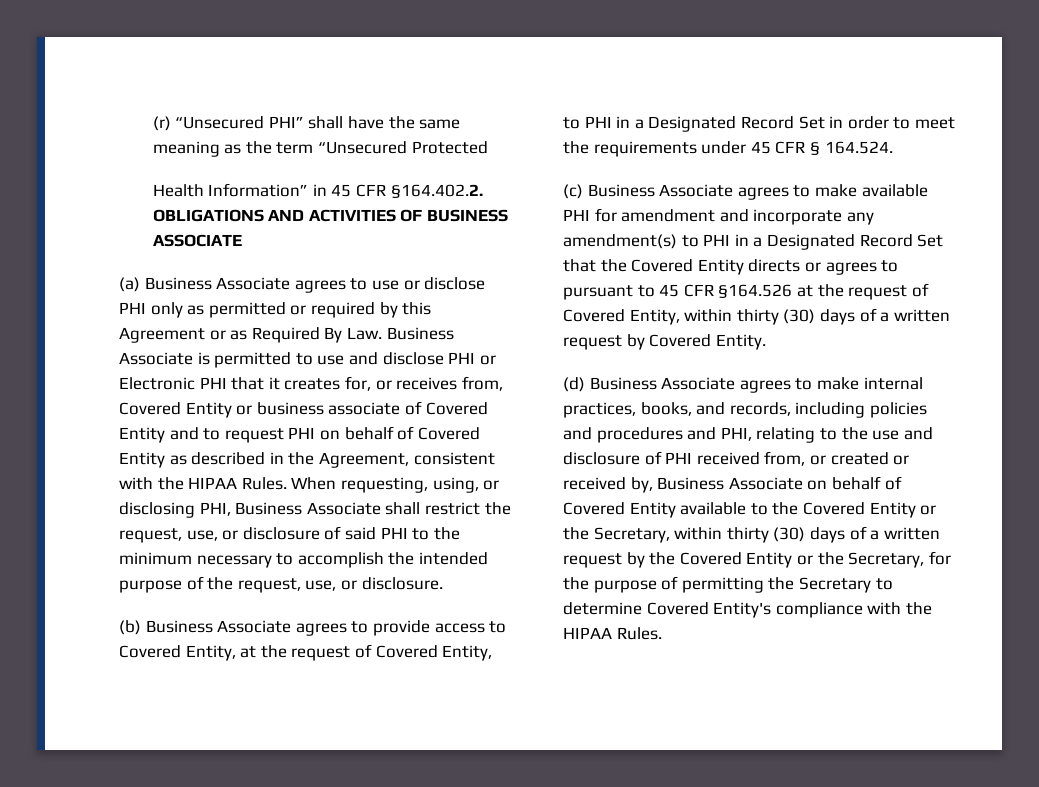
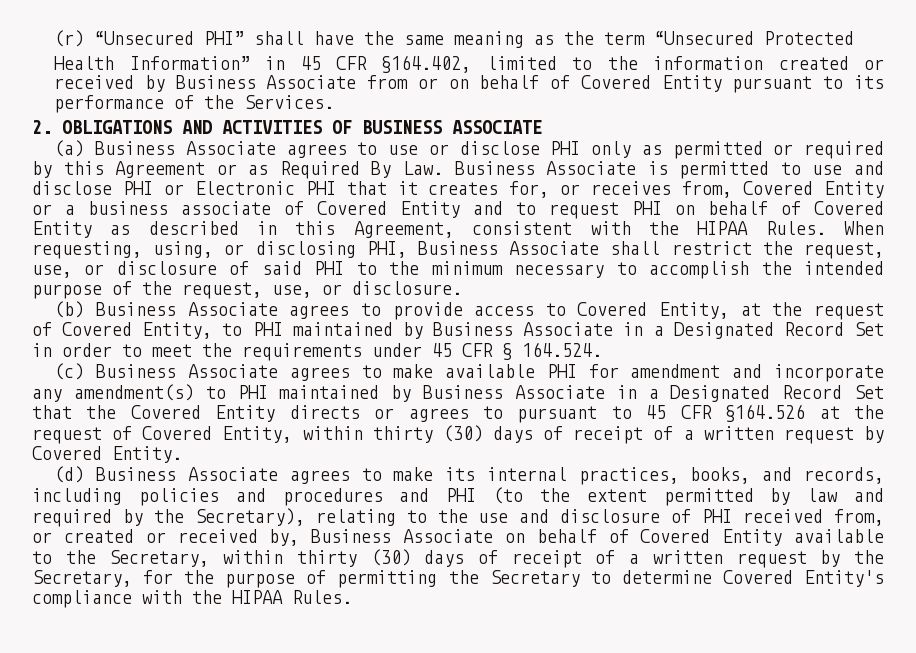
- Health Information” in 45 CFR §164.402.2. OBLIGATIONS AND ACTIVITIES OF BUSINESS ASSOCIATE
+ Health Information” in 45 CFR §164.402, limited to the information created or received by Business Associate from or on behalf of Covered Entity pursuant to its performance of the Services.
+ 2. OBLIGATIONS AND ACTIVITIES OF BUSINESS ASSOCIATE
- (a) Business Associate agrees to use or disclose PHI only as permitted or required by this Agreement or as Required By Law. Business Associate is permitted to use and disclose PHI or Electronic PHI that it creates for, or receives from, Covered Entity or business associate of Covered Entity and to request PHI on behalf of Covered Entity as described in the Agreement, consistent with the HIPAA Rules.
+ (a) Business Associate agrees to use or disclose PHI only as permitted or required by this Agreement or as Required By Law. Business Associate is permitted to use and disclose PHI or Electronic PHI that it creates for, or receives from, Covered Entity or a business associate of Covered Entity and to request PHI on behalf of Covered Entity as described in this Agreement, consistent with the HIPAA Rules.
- (b) Business Associate agrees to provide access to Covered Entity, at the request of Covered Entity, to PHI in a Designated Record Set in order to meet the requirements under 45 CFR § 164.524.
+ (b) Business Associate agrees to provide access to Covered Entity, at the request of Covered Entity, to PHI maintained by Business Associate in a Designated Record Set in order to meet the requirements under 45 CFR § 164.524.
- (c) Business Associate agrees to make available PHI for amendment and incorporate any amendment(s) to PHI in a Designated Record Set that the Covered Entity directs or agrees to pursuant to 45 CFR §164.526 at the request of Covered Entity, within thirty (30) days of a written request by Covered Entity.
+ (c) Business Associate agrees to make available PHI for amendment and incorporate any amendment(s) to PHI maintained by Business Associate in a Designated Record Set that the Covered Entity directs or agrees to pursuant to 45 CFR §164.526 at the request of Covered Entity, within thirty (30) days of receipt of a written request by Covered Entity.
- (d) Business Associate agrees to make internal practices, books, and records, including policies and procedures and PHI, relating to the use and disclosure of PHI received from, or created or received by, Business Associate on behalf of Covered Entity available to the Covered Entity or the Secretary, within thirty (30) days of a written request by the Covered Entity or the Secretary, for the purpose of permitting the Secretary to determine Covered Entity's compliance with the HIPAA Rules.
+ (d) Business Associate agrees to make its internal practices, books, and records, including policies and procedures and PHI (to the extent permitted by law and required by the Secretary), relating to the use and disclosure of PHI received from, or created or received by, Business Associate on behalf of Covered Entity available to the Secretary, within thirty (30) days of receipt of a written request by the Secretary, for the purpose of permitting the Secretary to determine Covered Entity's compliance with the HIPAA Rules.

